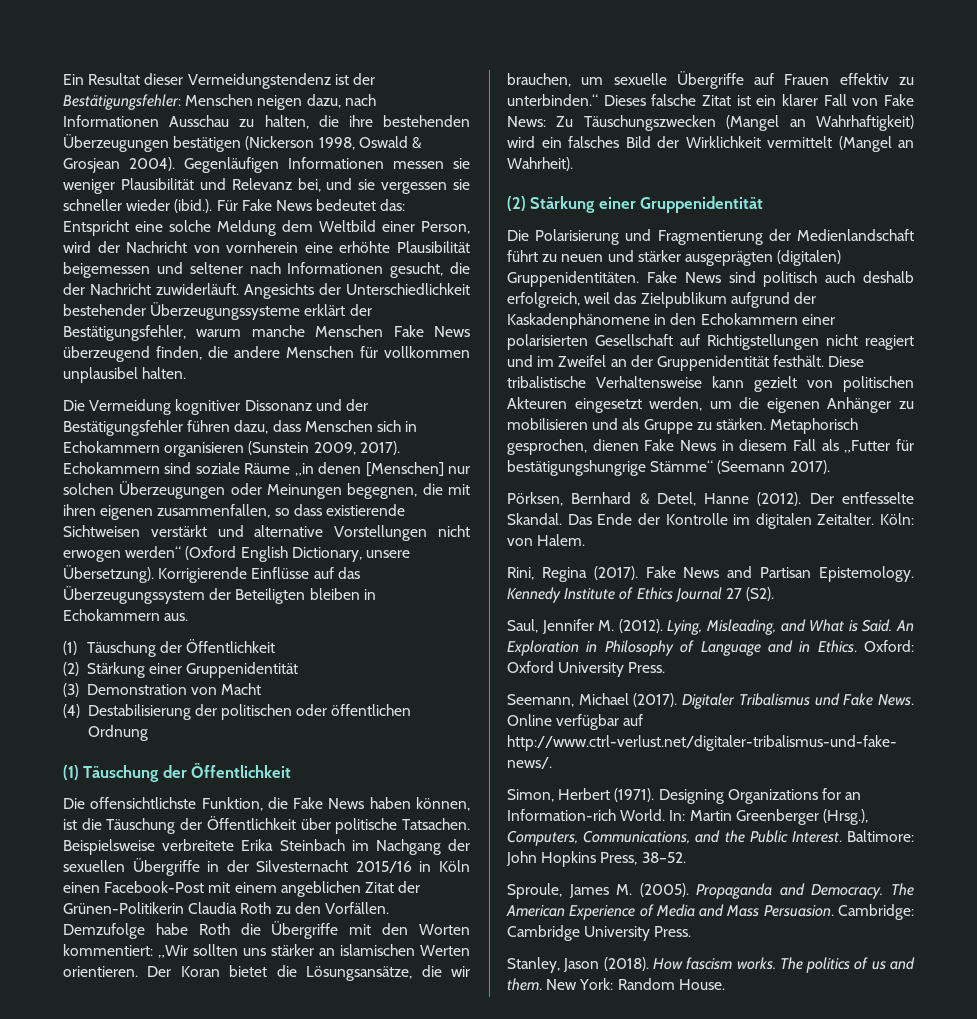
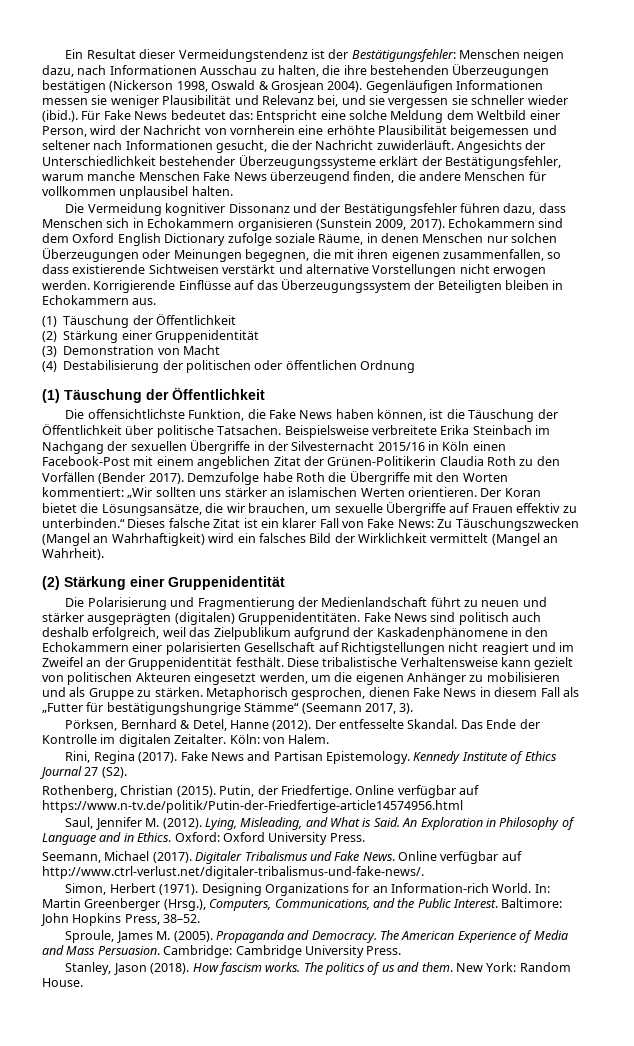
- Echokammern sind soziale Räume „in denen [Menschen] nur solchen Überzeugungen oder Meinungen begegnen, die mit ihren eigenen zusammenfallen, so dass existierende Sichtweisen verstärkt und alternative Vorstellungen nicht erwogen werden“ (Oxford English Dictionary, unsere Übersetzung).
+ Echokammern sind dem Oxford English Dictionary zufolge soziale Räume, in denen Menschen nur solchen Überzeugungen oder Meinungen begegnen, die mit ihren eigenen zusammenfallen, so dass existierende Sichtweisen verstärkt und alternative Vorstellungen nicht erwogen werden.
- Beispielsweise verbreitete Erika Steinbach im Nachgang der sexuellen Übergriffe in der Silvesternacht 2015/16 in Köln einen Facebook-Post mit einem angeblichen Zitat der Grünen-Politikerin Claudia Roth zu den Vorfällen.
+ Beispielsweise verbreitete Erika Steinbach im Nachgang der sexuellen Übergriffe in der Silvesternacht 2015/16 in Köln einen Facebook-Post mit einem angeblichen Zitat der Grünen-Politikerin Claudia Roth zu den Vorfällen (Bender 2017).
- Metaphorisch gesprochen, dienen Fake News in diesem Fall als „Futter für bestätigungshungrige Stämme“ (Seemann 2017).
+ Metaphorisch gesprochen, dienen Fake News in diesem Fall als „Futter für bestätigungshungrige Stämme“ (Seemann 2017, 3).
+ Rothenberg, Christian (2015). Putin, der Friedfertige. Online verfügbar auf https://www.n-tv.de/politik/Putin-der-Friedfertige-article14574956.html

